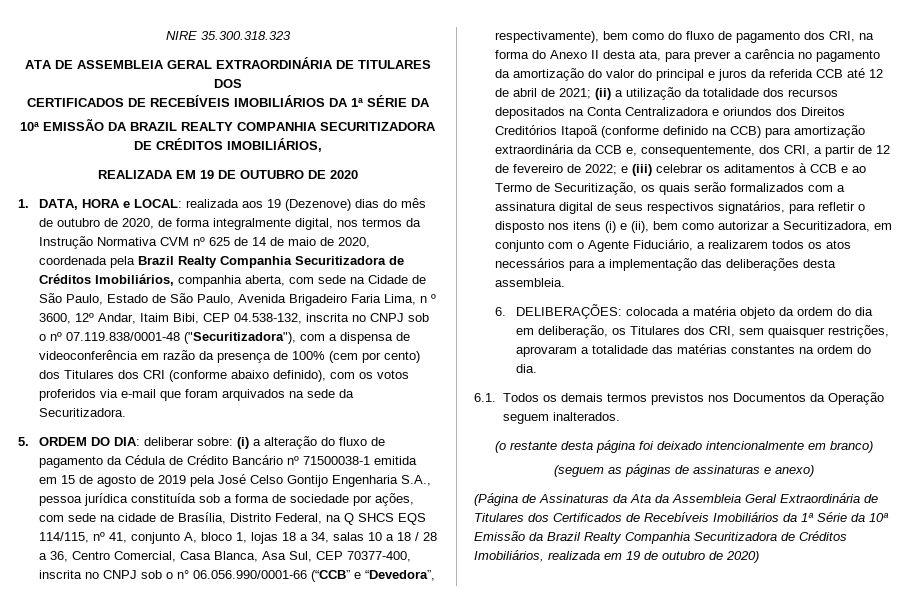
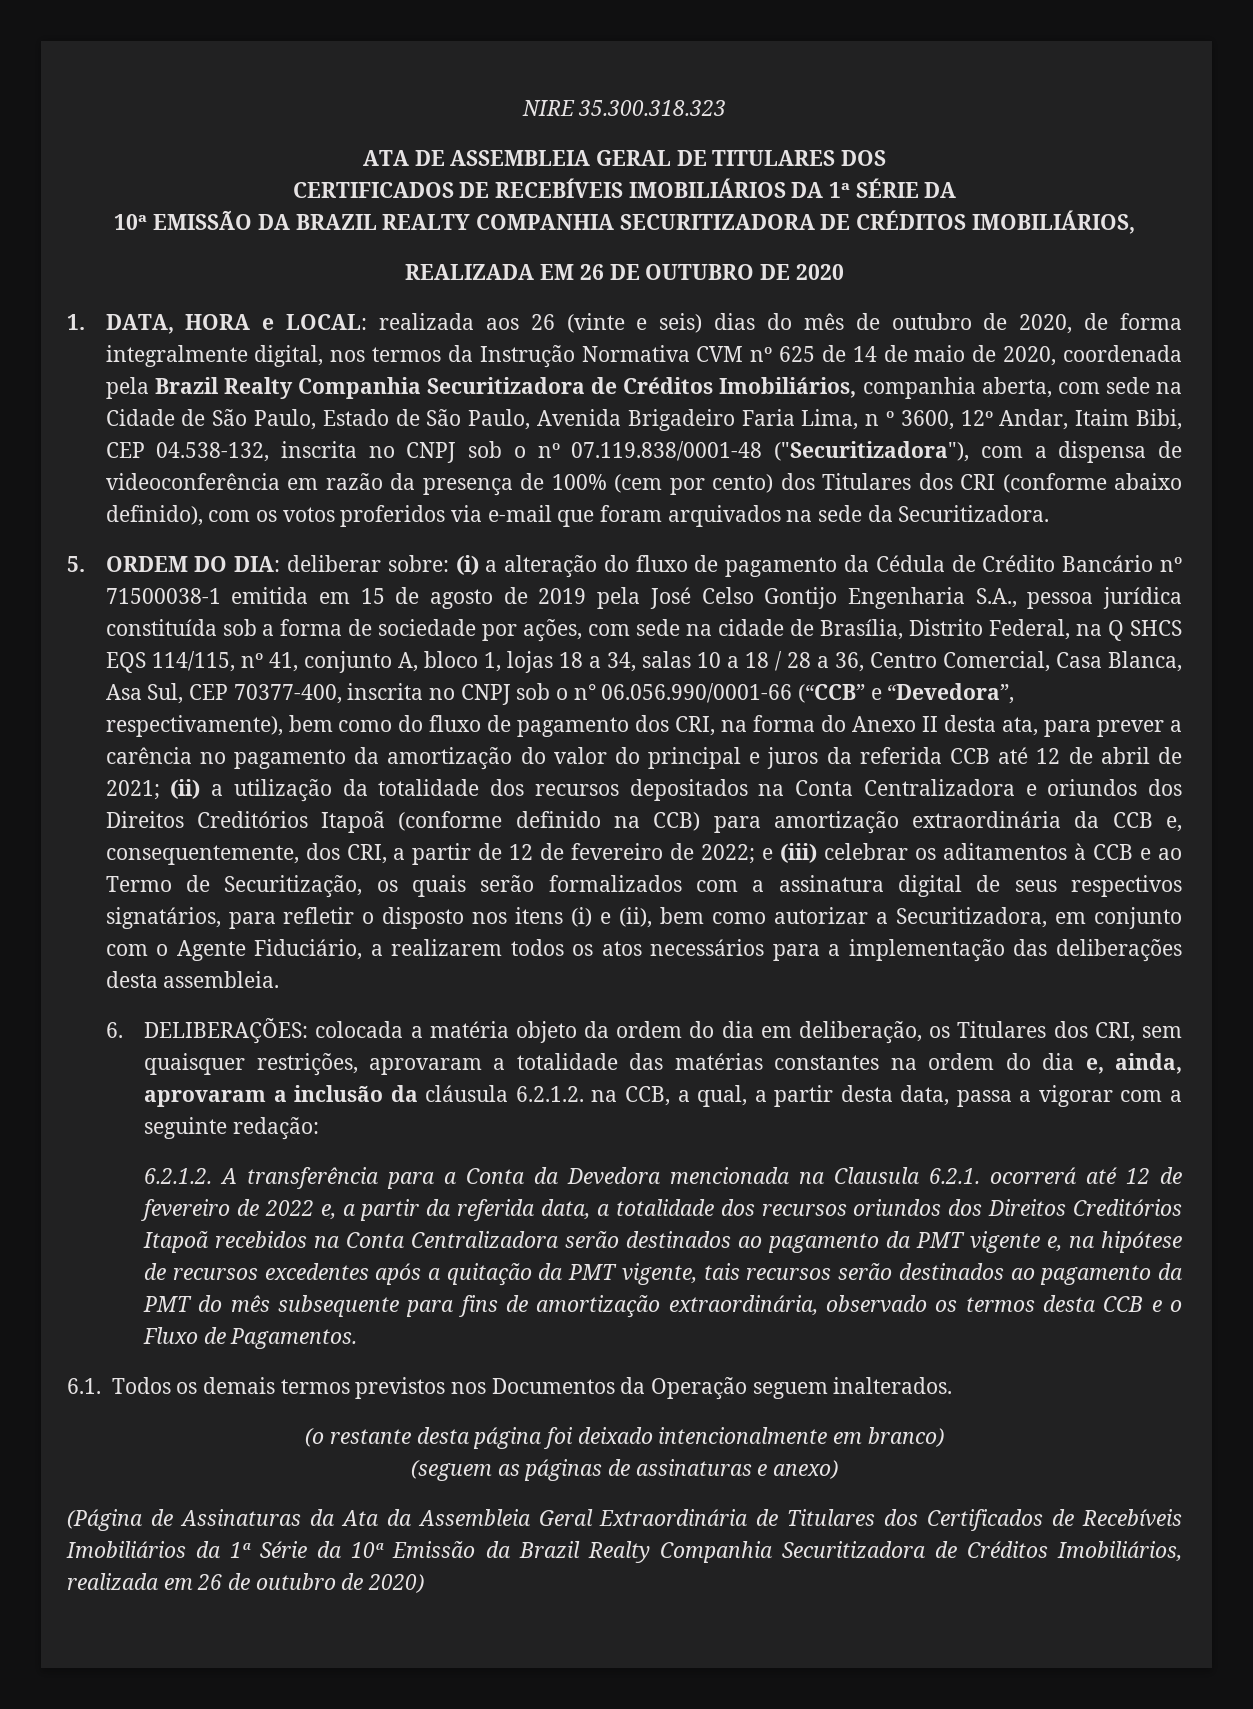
- ATA DE ASSEMBLEIA GERAL EXTRAORDINÁRIA DE TITULARES DOS
+ ATA DE ASSEMBLEIA GERAL DE TITULARES DOS
- REALIZADA EM 19 DE OUTUBRO DE 2020
+ REALIZADA EM 26 DE OUTUBRO DE 2020
- realizada aos 19 (Dezenove) dias do mês de outubro de 2020, de forma integralmente digital, nos termos da Instrução Normativa CVM nº 625 de 14 de maio de 2020, coordenada pela Brazil Realty Companhia Securitizadora de Créditos Imobiliários, companhia aberta, com sede na Cidade de São Paulo, Estado de São Paulo, Avenida Brigadeiro Faria Lima, n º 3600, 12º Andar, Itaim Bibi, CEP 04.538-132, inscrita no CNPJ sob o nº 07.119.838/0001-48 ("Securitizadora"), com a dispensa de videoconferência em razão da presença de 100% (cem por cento) dos Titulares dos CRI (conforme abaixo definido), com os votos proferidos via e-mail que foram arquivados na sede da Securitizadora.
+ realizada aos 26 (vinte e seis) dias do mês de outubro de 2020, de forma integralmente digital, nos termos da Instrução Normativa CVM nº 625 de 14 de maio de 2020, coordenada pela Brazil Realty Companhia Securitizadora de Créditos Imobiliários, companhia aberta, com sede na Cidade de São Paulo, Estado de São Paulo, Avenida Brigadeiro Faria Lima, n º 3600, 12º Andar, Itaim Bibi, CEP 04.538-132, inscrita no CNPJ sob o nº 07.119.838/0001-48 ("Securitizadora"), com a dispensa de videoconferência em razão da presença de 100% (cem por cento) dos Titulares dos CRI (conforme abaixo definido), com os votos proferidos via e-mail que foram arquivados na sede da Securitizadora.
- 6. DELIBERAÇÕES: colocada a matéria objeto da ordem do dia em deliberação, os Titulares dos CRI, sem quaisquer restrições, aprovaram a totalidade das matérias constantes na ordem do dia.
+ 6. DELIBERAÇÕES: colocada a matéria objeto da ordem do dia em deliberação, os Titulares dos CRI, sem quaisquer restrições, aprovaram a totalidade das matérias constantes na ordem do dia e, ainda, aprovaram a inclusão da cláusula 6.2.1.2. na CCB, a qual, a partir desta data, passa a vigorar com a seguinte redação:
+ 6.2.1.2. A transferência para a Conta da Devedora mencionada na Clausula 6.2.1. ocorrerá até 12 de fevereiro de 2022 e, a partir da referida data, a totalidade dos recursos oriundos dos Direitos Creditórios Itapoã recebidos na Conta Centralizadora serão destinados ao pagamento da PMT vigente e, na hipótese de recursos excedentes após a quitação da PMT vigente, tais recursos serão destinados ao pagamento da PMT do mês subsequente para fins de amortização extraordinária, observado os termos desta CCB e o Fluxo de Pagamentos.
- (Página de Assinaturas da Ata da Assembleia Geral Extraordinária de Titulares dos Certificados de Recebíveis Imobiliários da 1ª Série da 10ª Emissão da Brazil Realty Companhia Securitizadora de Créditos Imobiliários, realizada em 19 de outubro de 2020)
+ (Página de Assinaturas da Ata da Assembleia Geral Extraordinária de Titulares dos Certificados de Recebíveis Imobiliários da 1ª Série da 10ª Emissão da Brazil Realty Companhia Securitizadora de Créditos Imobiliários, realizada em 26 de outubro de 2020)

